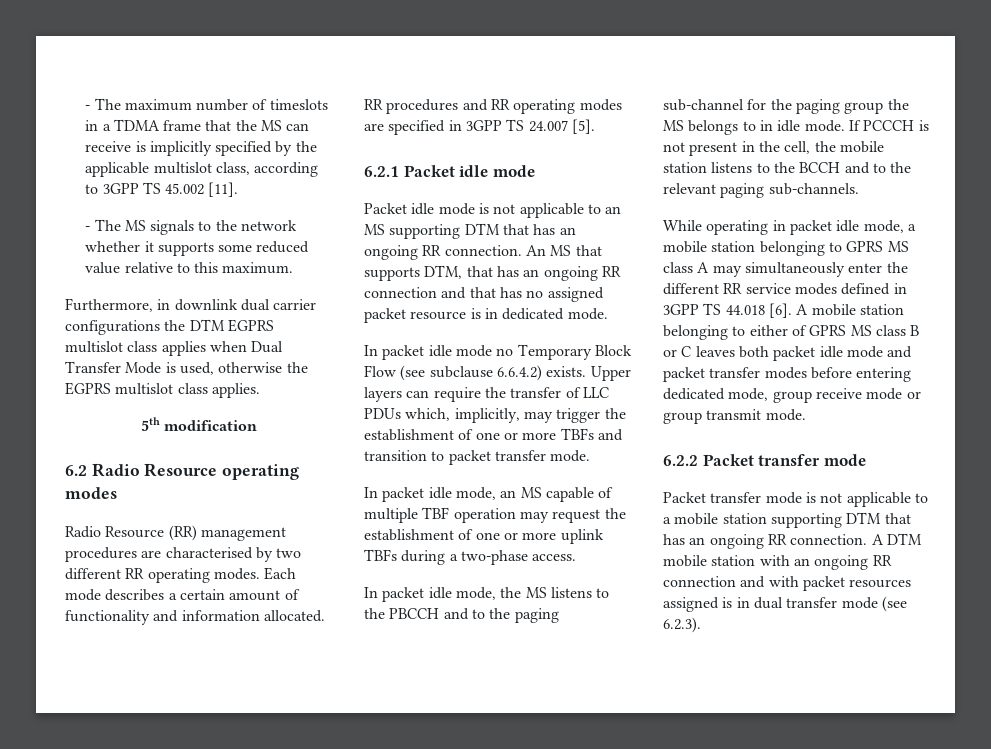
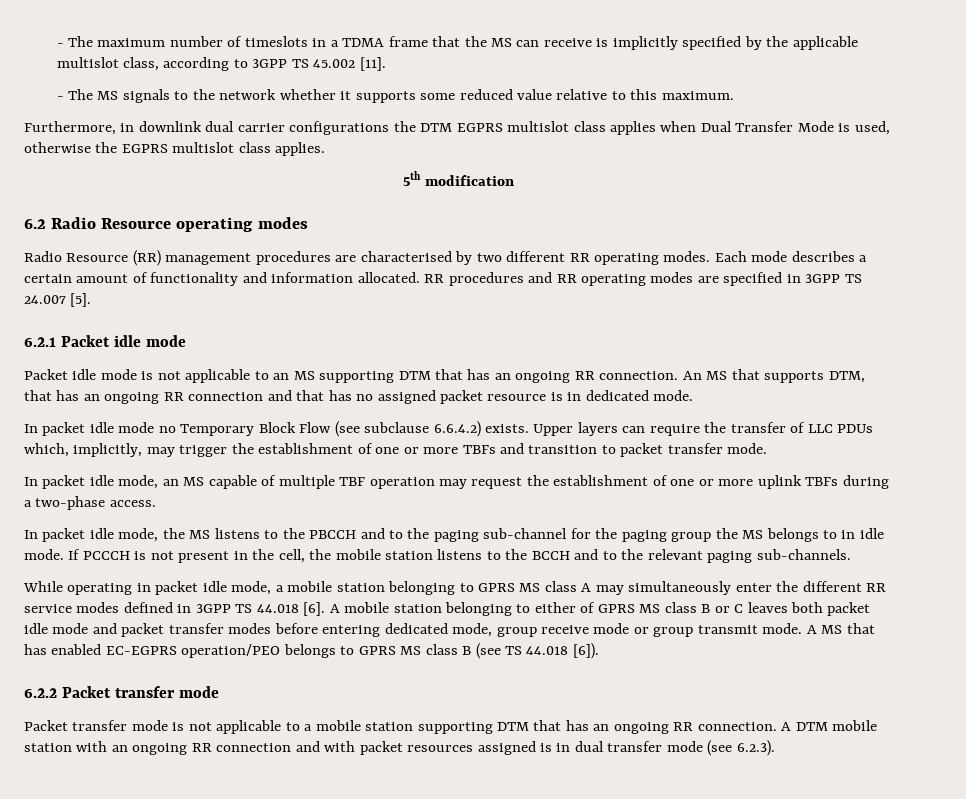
+ A MS that has enabled EC-EGPRS operation/PEO belongs to GPRS MS class B (see TS 44.018 [6]).

